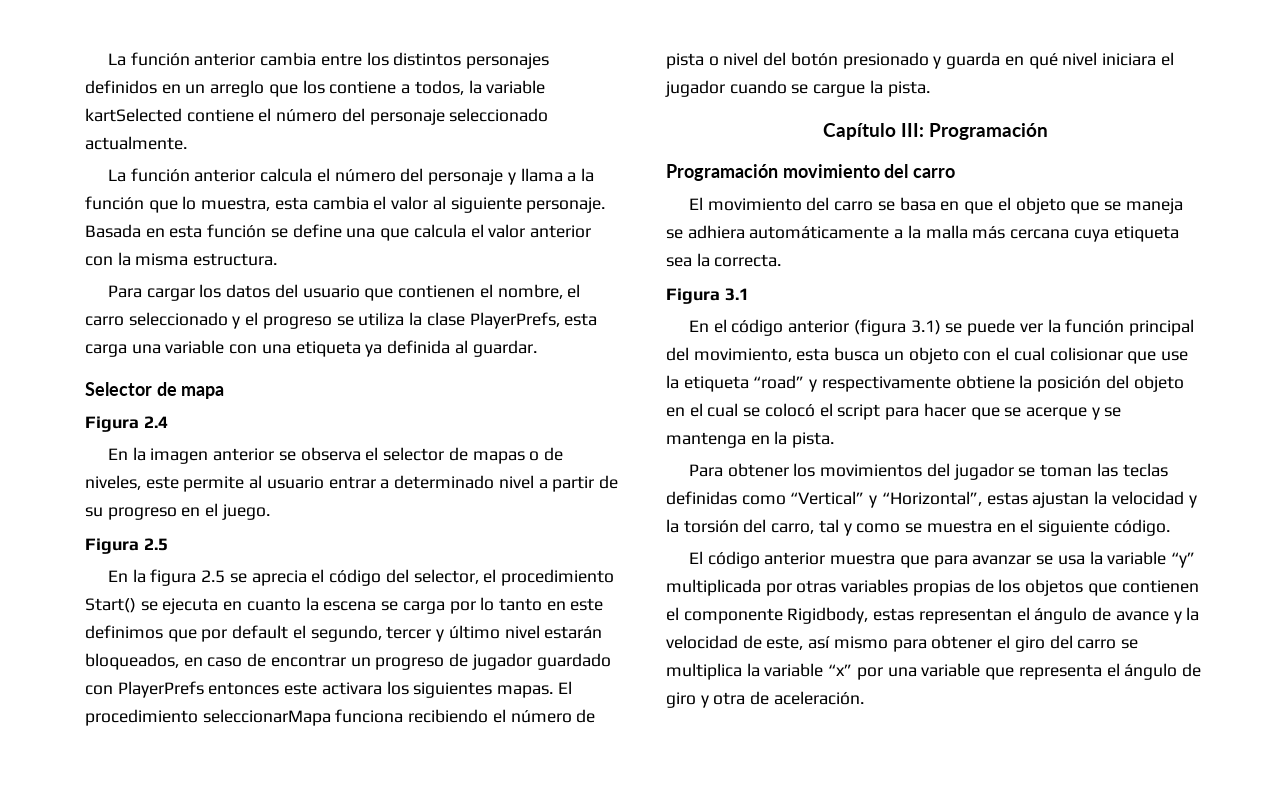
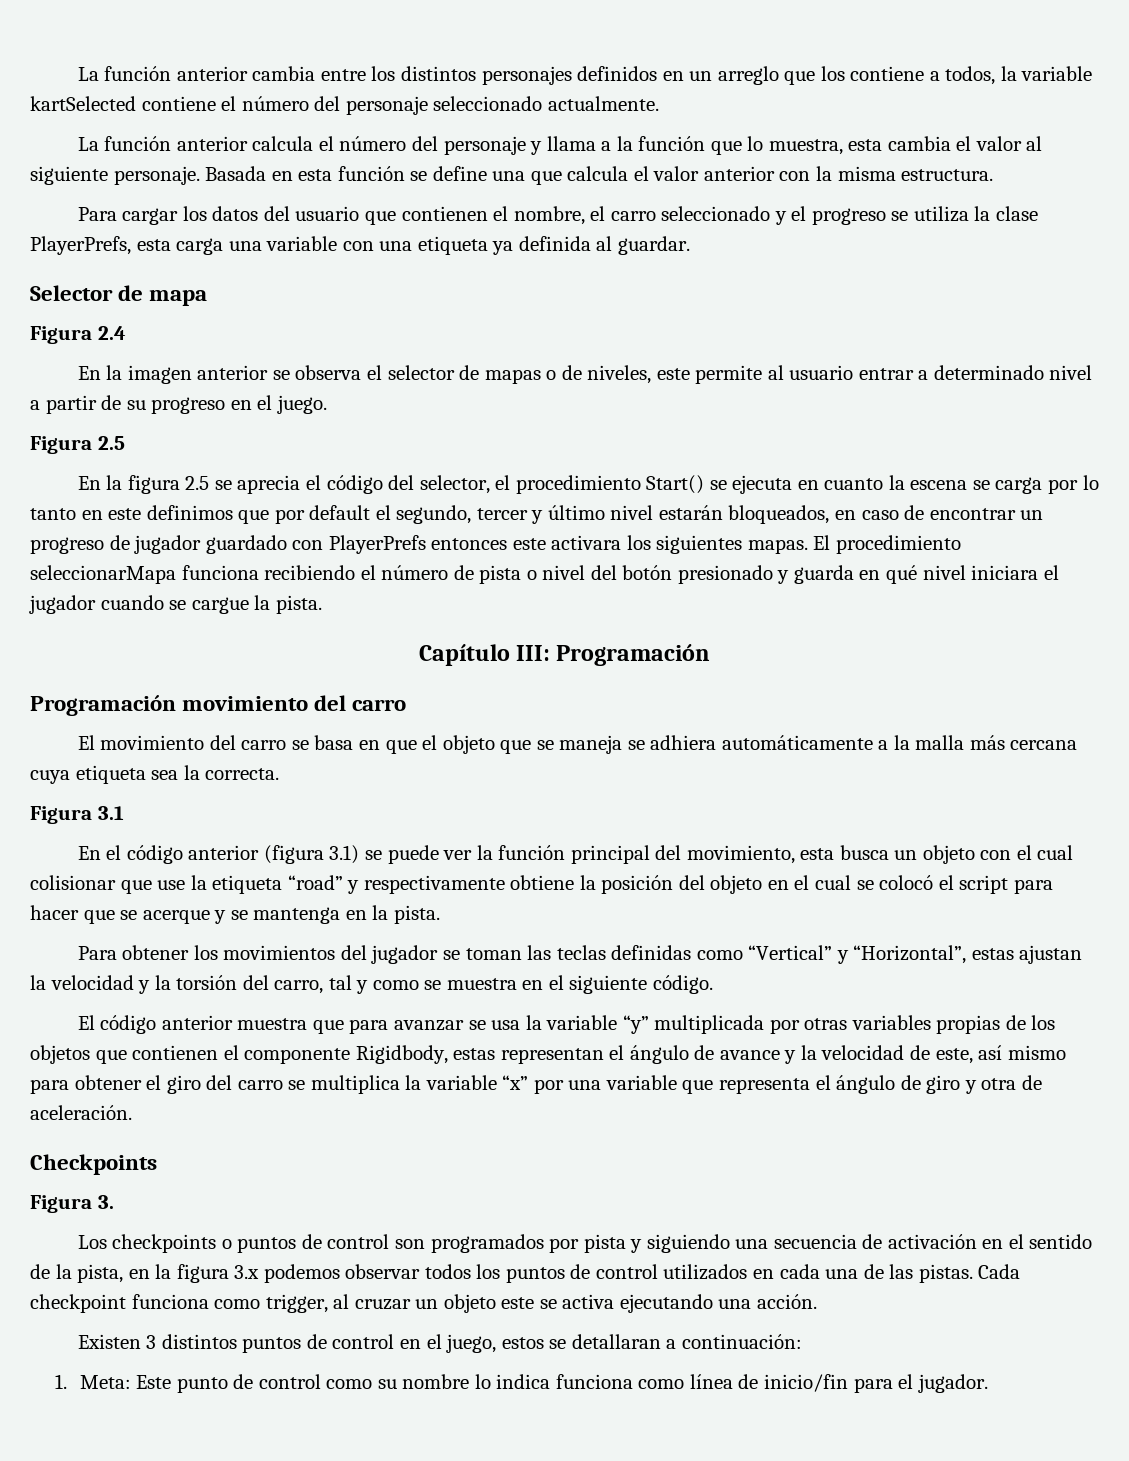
+ Checkpoints
+ Figura 3.
+ Los checkpoints o puntos de control son programados por pista y siguiendo una secuencia de activación en el sentido de la pista, en la figura 3.x podemos observar todos los puntos de control utilizados en cada una de las pistas. Cada checkpoint funciona como trigger, al cruzar un objeto este se activa ejecutando una acción.
+ Existen 3 distintos puntos de control en el juego, estos se detallaran a continuación:
+ 1. Meta: Este punto de control como su nombre lo indica funciona como línea de inicio/fin para el jugador.

